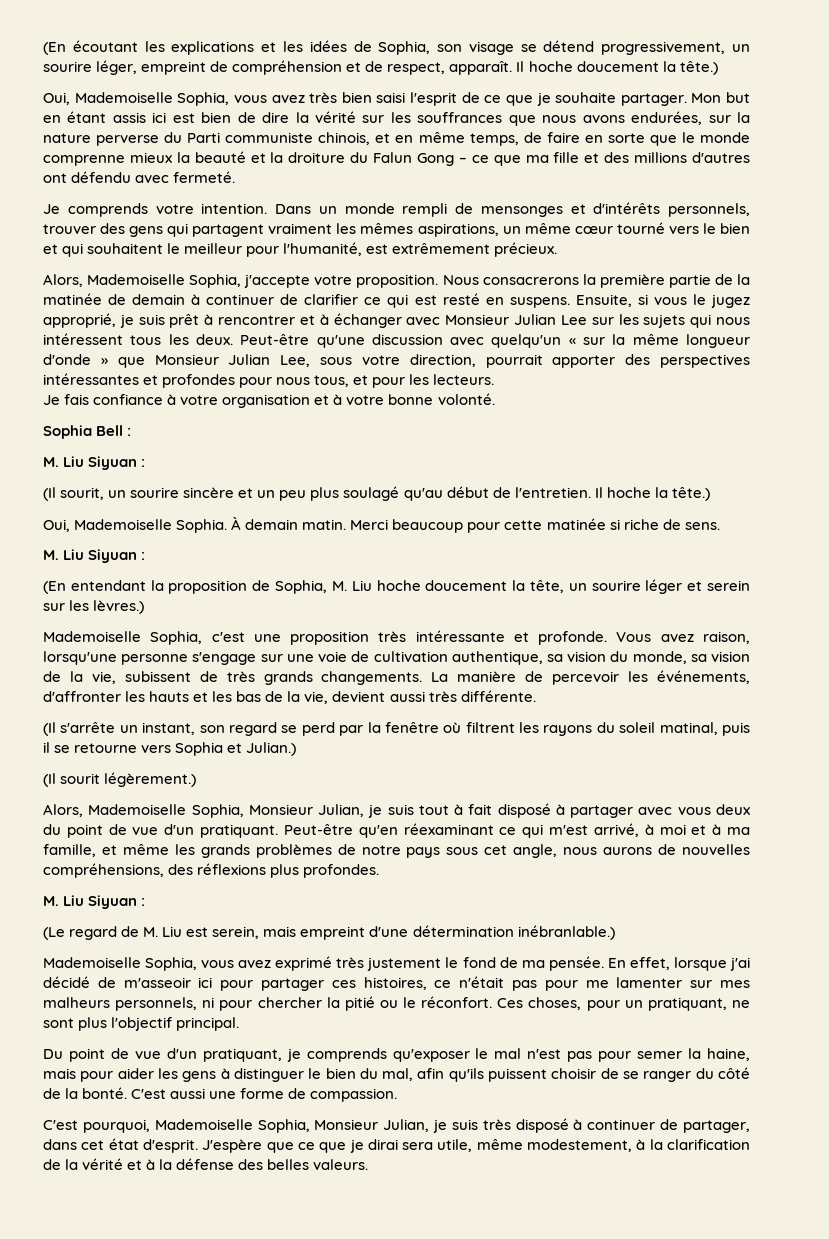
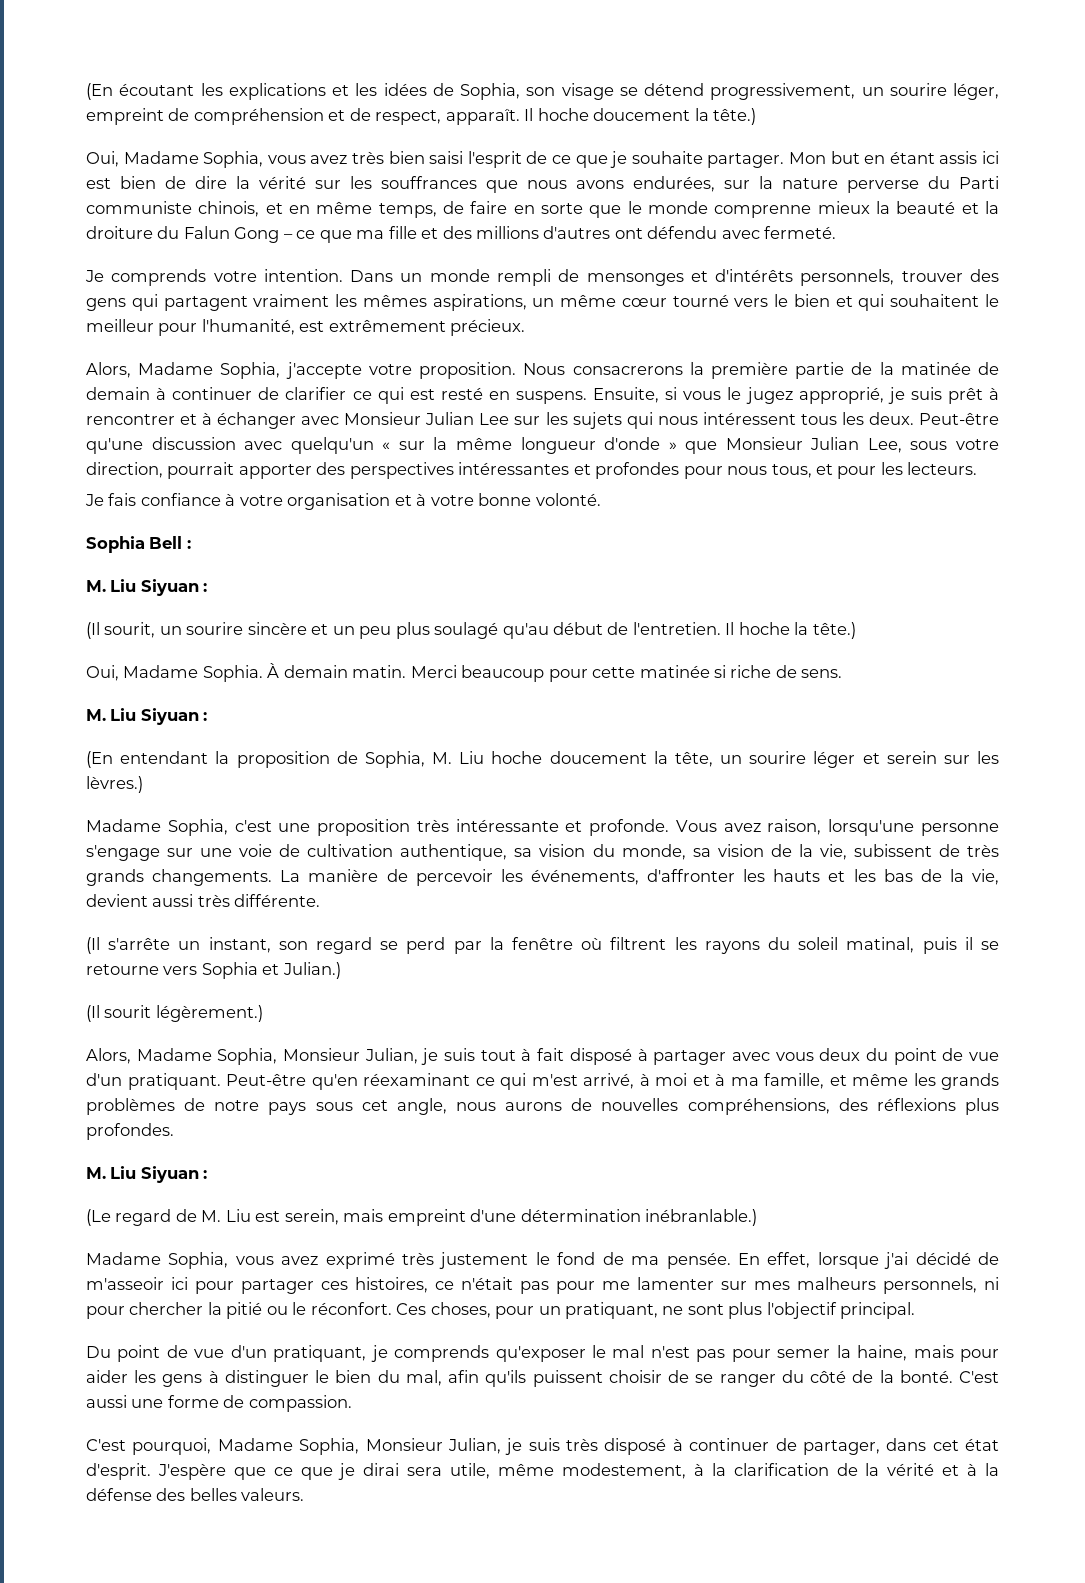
- Oui, Mademoiselle Sophia, vous avez très bien saisi l'esprit de ce que je souhaite partager.
+ Oui, Madame Sophia, vous avez très bien saisi l'esprit de ce que je souhaite partager.
- Alors, Mademoiselle Sophia, j'accepte votre proposition.
+ Alors, Madame Sophia, j'accepte votre proposition.
- Oui, Mademoiselle Sophia.
+ Oui, Madame Sophia.
- Mademoiselle Sophia, c'est une proposition très intéressante et profonde.
+ Madame Sophia, c'est une proposition très intéressante et profonde.
- Alors, Mademoiselle Sophia, Monsieur Julian, je suis tout à fait disposé à partager avec vous deux du point de vue d'un pratiquant.
+ Alors, Madame Sophia, Monsieur Julian, je suis tout à fait disposé à partager avec vous deux du point de vue d'un pratiquant.
- Mademoiselle Sophia, vous avez exprimé très justement le fond de ma pensée.
+ Madame Sophia, vous avez exprimé très justement le fond de ma pensée.
- C'est pourquoi, Mademoiselle Sophia, Monsieur Julian, je suis très disposé à continuer de partager, dans cet état d'esprit.
+ C'est pourquoi, Madame Sophia, Monsieur Julian, je suis très disposé à continuer de partager, dans cet état d'esprit.

